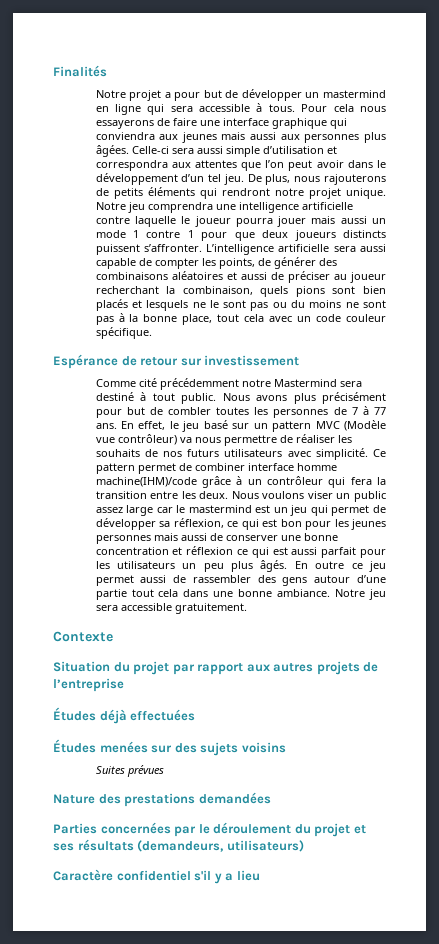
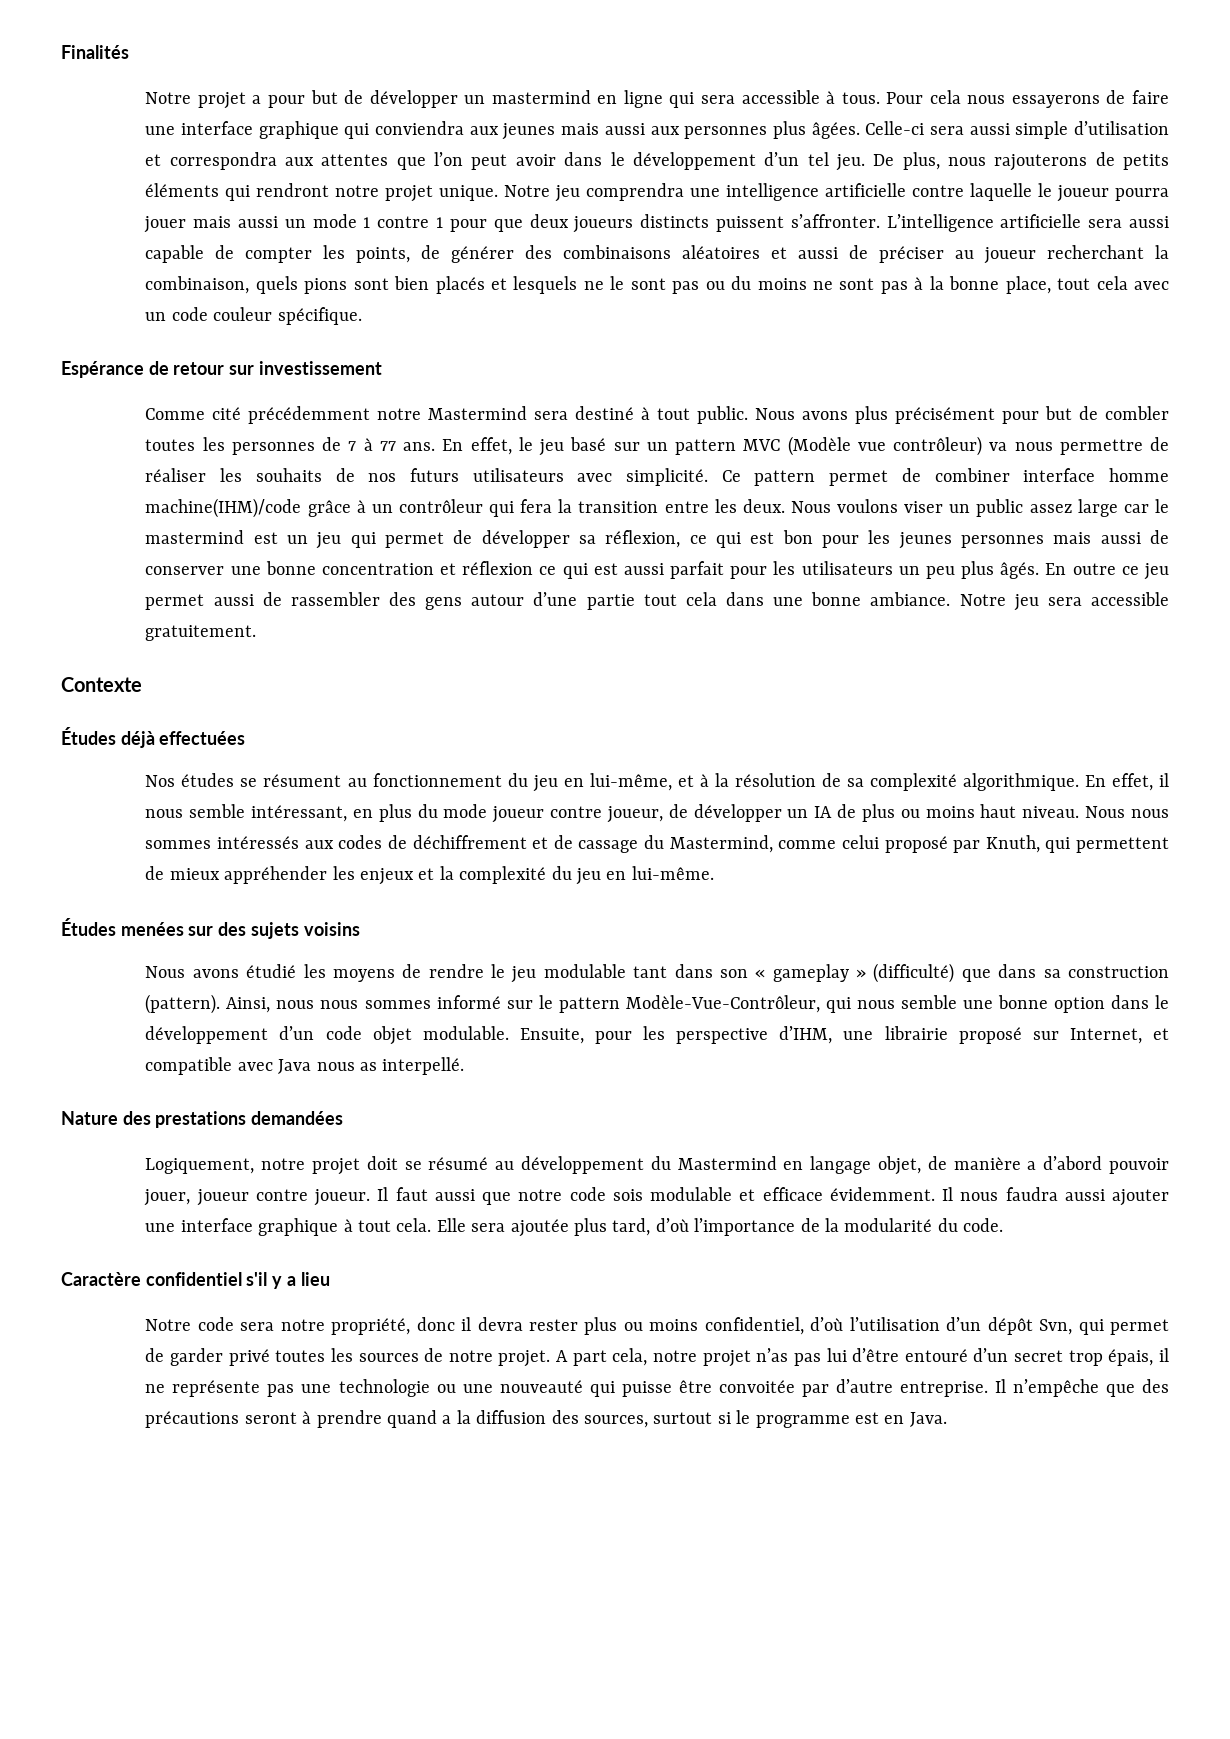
- Situation du projet par rapport aux autres projets de l’entreprise
  Études déjà effectuées
+ Nos études se résument au fonctionnement du jeu en lui-même, et à la résolution de sa complexité algorithmique. En effet, il nous semble intéressant, en plus du mode joueur contre joueur, de développer un IA de plus ou moins haut niveau. Nous nous sommes intéressés aux codes de déchiffrement et de cassage du Mastermind, comme celui proposé par Knuth, qui permettent de mieux appréhender les enjeux et la complexité du jeu en lui-même.
- Suites prévues
+ Nous avons étudié les moyens de rendre le jeu modulable tant dans son « gameplay » (difficulté) que dans sa construction (pattern). Ainsi, nous nous sommes informé sur le pattern Modèle-Vue-Contrôleur, qui nous semble une bonne option dans le développement d’un code objet modulable. Ensuite, pour les perspective d’IHM, une librairie proposé sur Internet, et compatible avec Java nous as interpellé.
  Nature des prestations demandées
- Parties concernées par le déroulement du projet et ses résultats (demandeurs, utilisateurs)
+ Logiquement, notre projet doit se résumé au développement du Mastermind en langage objet, de manière a d’abord pouvoir jouer, joueur contre joueur. Il faut aussi que notre code sois modulable et efficace évidemment. Il nous faudra aussi ajouter une interface graphique à tout cela. Elle sera ajoutée plus tard, d’où l’importance de la modularité du code.
+ Notre code sera notre propriété, donc il devra rester plus ou moins confidentiel, d’où l’utilisation d’un dépôt Svn, qui permet de garder privé toutes les sources de notre projet. A part cela, notre projet n’as pas lui d’être entouré d’un secret trop épais, il ne représente pas une technologie ou une nouveauté qui puisse être convoitée par d’autre entreprise. Il n’empêche que des précautions seront à prendre quand a la diffusion des sources, surtout si le programme est en Java.

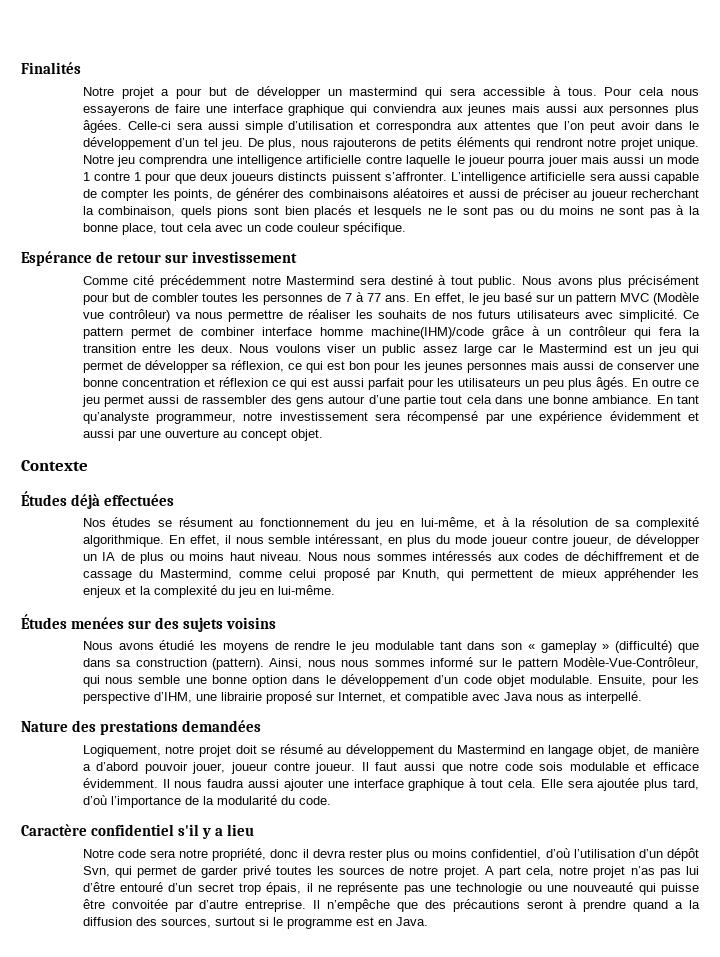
- Notre projet a pour but de développer un mastermind en ligne qui sera accessible à tous.
+ Notre projet a pour but de développer un mastermind qui sera accessible à tous.
- Nous voulons viser un public assez large car le mastermind est un jeu qui permet de développer sa réflexion, ce qui est bon pour les jeunes personnes mais aussi de conserver une bonne concentration et réflexion ce qui est aussi parfait pour les utilisateurs un peu plus âgés.
+ Nous voulons viser un public assez large car le Mastermind est un jeu qui permet de développer sa réflexion, ce qui est bon pour les jeunes personnes mais aussi de conserver une bonne concentration et réflexion ce qui est aussi parfait pour les utilisateurs un peu plus âgés.
- Notre jeu sera accessible gratuitement.
+ En tant qu’analyste programmeur, notre investissement sera récompensé par une expérience évidemment et aussi par une ouverture au concept objet.

